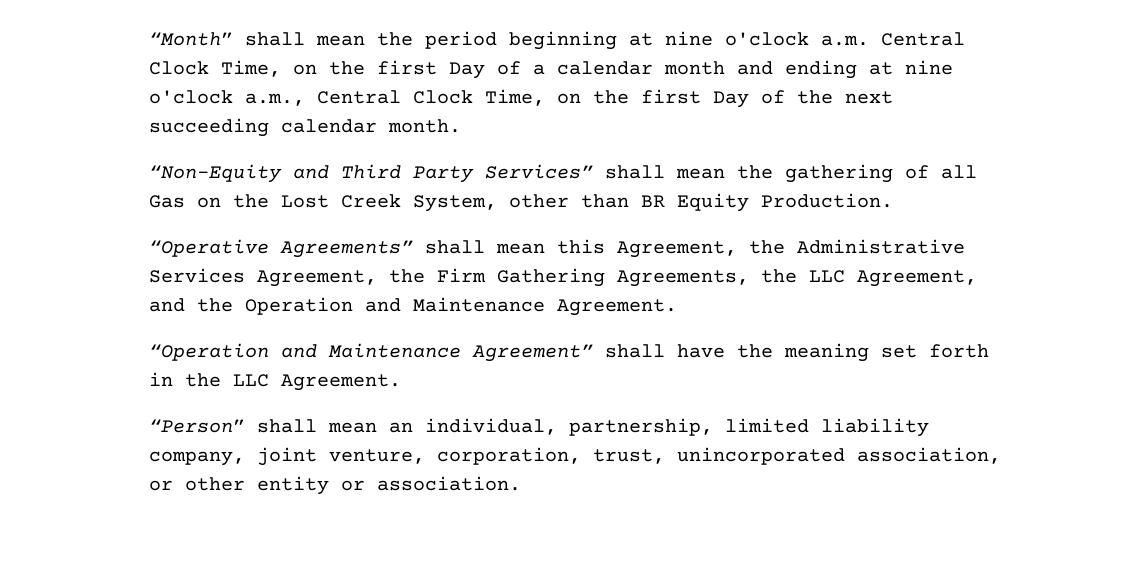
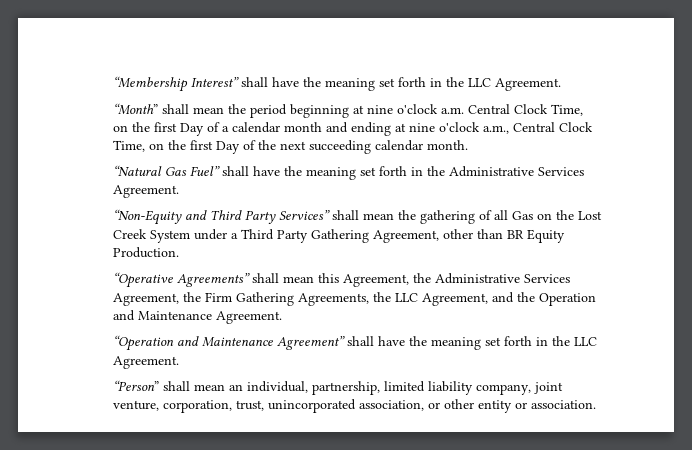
+ “Membership Interest” shall have the meaning set forth in the LLC Agreement.
+ “Natural Gas Fuel” shall have the meaning set forth in the Administrative Services Agreement.
- “Non-Equity and Third Party Services” shall mean the gathering of all Gas on the Lost Creek System, other than BR Equity Production.
+ “Non-Equity and Third Party Services” shall mean the gathering of all Gas on the Lost Creek System under a Third Party Gathering Agreement, other than BR Equity Production.

